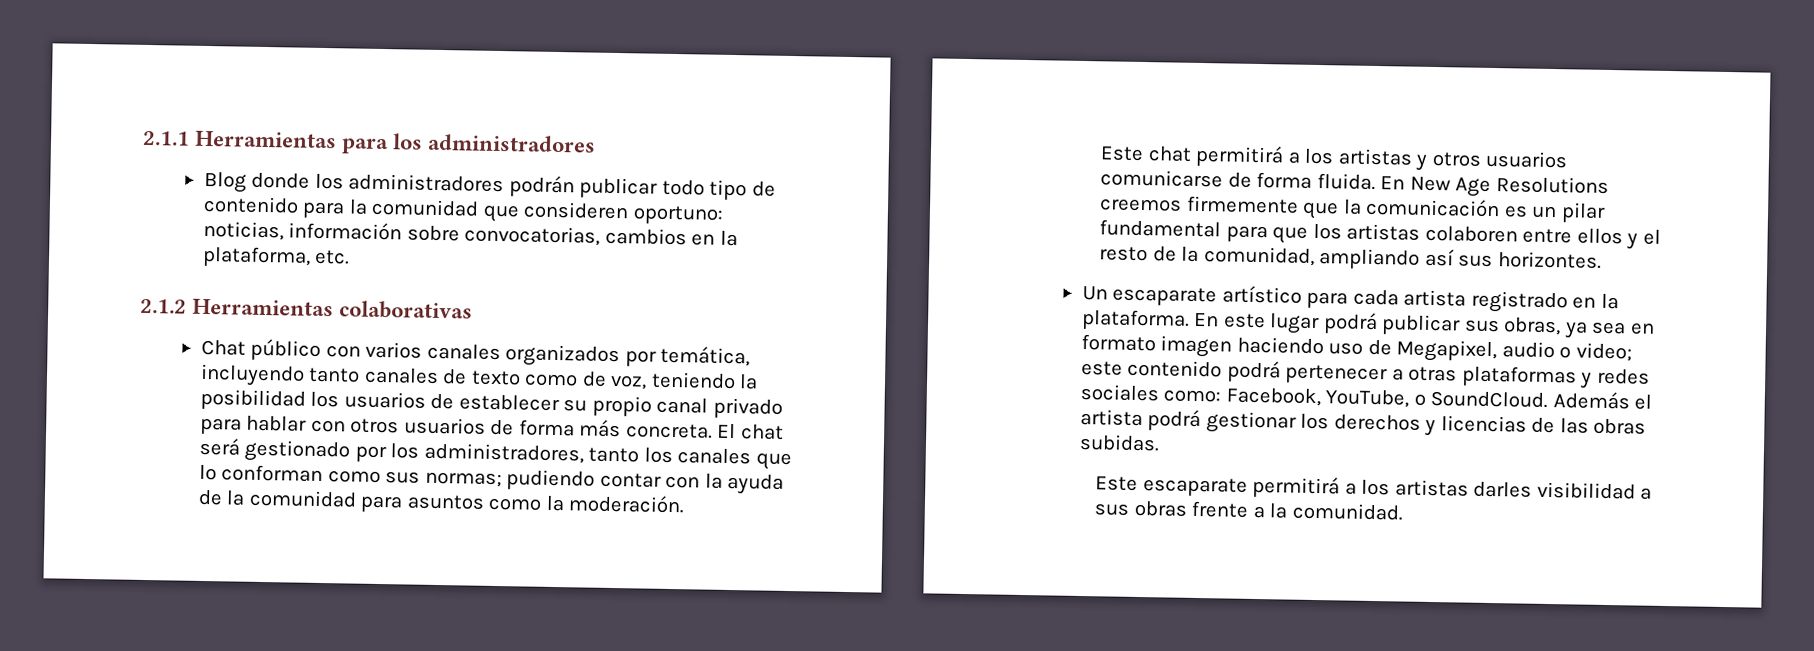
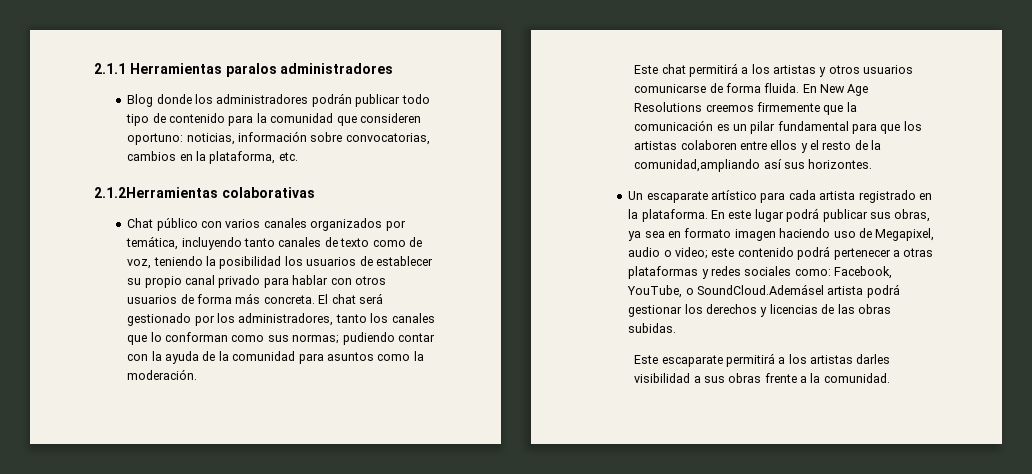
- 2.1.1 Herramientas para los administradores
+ 2.1.1 Herramientas paralos administradores
- 2.1.2 Herramientas colaborativas
+ 2.1.2Herramientas colaborativas
- En New Age Resolutions creemos firmemente que la comunicación es un pilar fundamental para que los artistas colaboren entre ellos y el resto de la comunidad, ampliando así sus horizontes.
+ En New Age Resolutions creemos firmemente que la comunicación es un pilar fundamental para que los artistas colaboren entre ellos y el resto de la comunidad,ampliando así sus horizontes.
- En este lugar podrá publicar sus obras, ya sea en formato imagen haciendo uso de Megapixel, audio o video; este contenido podrá pertenecer a otras plataformas y redes sociales como: Facebook, YouTube, o SoundCloud. Además el artista podrá gestionar los derechos y licencias de las obras subidas.
+ En este lugar podrá publicar sus obras, ya sea en formato imagen haciendo uso de Megapixel, audio o video; este contenido podrá pertenecer a otras plataformas y redes sociales como: Facebook, YouTube, o SoundCloud.Ademásel artista podrá gestionar los derechos y licencias de las obras subidas.

